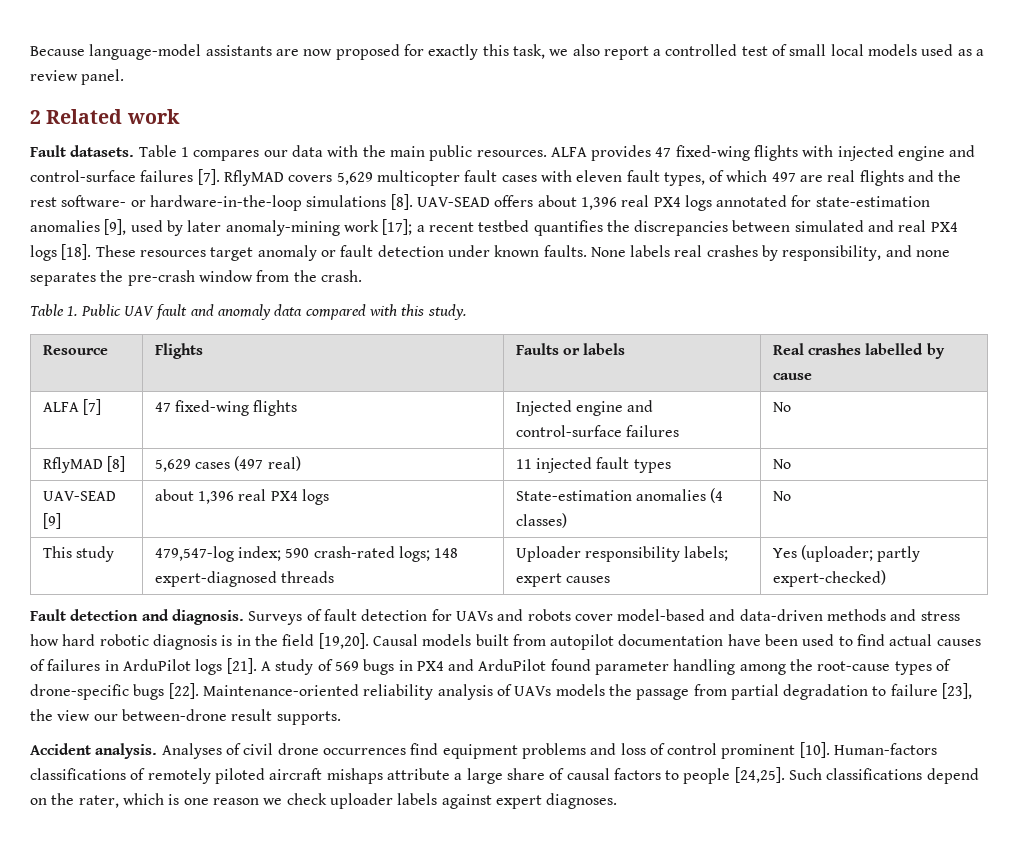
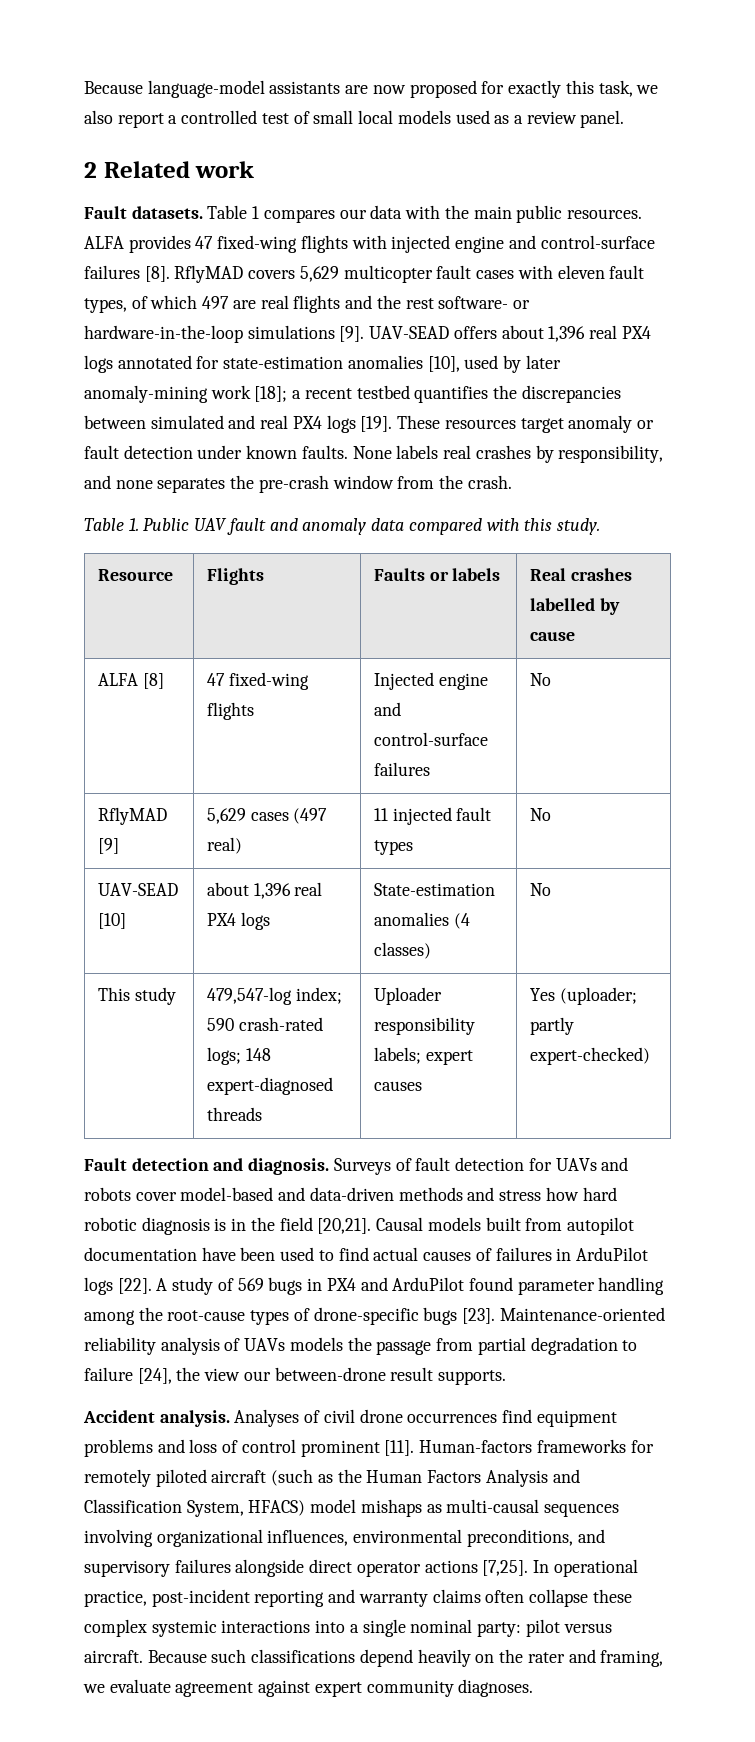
- ALFA provides 47 fixed-wing flights with injected engine and control-surface failures [7].
+ ALFA provides 47 fixed-wing flights with injected engine and control-surface failures [8].
- RflyMAD covers 5,629 multicopter fault cases with eleven fault types, of which 497 are real flights and the rest software- or hardware-in-the-loop simulations [8].
+ RflyMAD covers 5,629 multicopter fault cases with eleven fault types, of which 497 are real flights and the rest software- or hardware-in-the-loop simulations [9].
- UAV-SEAD offers about 1,396 real PX4 logs annotated for state-estimation anomalies [9], used by later anomaly-mining work [17]; a recent testbed quantifies the discrepancies between simulated and real PX4 logs [18].
+ UAV-SEAD offers about 1,396 real PX4 logs annotated for state-estimation anomalies [10], used by later anomaly-mining work [18]; a recent testbed quantifies the discrepancies between simulated and real PX4 logs [19].
- ALFA [7] | 47 fixed-wing flights | Injected engine and control-surface failures | No
+ ALFA [8] | 47 fixed-wing flights | Injected engine and control-surface failures | No
- RflyMAD [8] | 5,629 cases (497 real) | 11 injected fault types | No
+ RflyMAD [9] | 5,629 cases (497 real) | 11 injected fault types | No
- UAV-SEAD [9] | about 1,396 real PX4 logs | State-estimation anomalies (4 classes) | No
+ UAV-SEAD [10] | about 1,396 real PX4 logs | State-estimation anomalies (4 classes) | No
- Surveys of fault detection for UAVs and robots cover model-based and data-driven methods and stress how hard robotic diagnosis is in the field [19,20].
+ Surveys of fault detection for UAVs and robots cover model-based and data-driven methods and stress how hard robotic diagnosis is in the field [20,21].
- Causal models built from autopilot documentation have been used to find actual causes of failures in ArduPilot logs [21].
+ Causal models built from autopilot documentation have been used to find actual causes of failures in ArduPilot logs [22].
- A study of 569 bugs in PX4 and ArduPilot found parameter handling among the root-cause types of drone-specific bugs [22].
+ A study of 569 bugs in PX4 and ArduPilot found parameter handling among the root-cause types of drone-specific bugs [23].
- Maintenance-oriented reliability analysis of UAVs models the passage from partial degradation to failure [23], the view our between-drone result supports.
+ Maintenance-oriented reliability analysis of UAVs models the passage from partial degradation to failure [24], the view our between-drone result supports.
- Analyses of civil drone occurrences find equipment problems and loss of control prominent [10]. Human-factors classifications of remotely piloted aircraft mishaps attribute a large share of causal factors to people [24,25]. Such classifications depend on the rater, which is one reason we check uploader labels against expert diagnoses.
+ Analyses of civil drone occurrences find equipment problems and loss of control prominent [11]. Human-factors frameworks for remotely piloted aircraft (such as the Human Factors Analysis and Classification System, HFACS) model mishaps as multi-causal sequences involving organizational influences, environmental preconditions, and supervisory failures alongside direct operator actions [7,25]. In operational practice, post-incident reporting and warranty claims often collapse these complex systemic interactions into a single nominal party: pilot versus aircraft. Because such classifications depend heavily on the rater and framing, we evaluate agreement against expert community diagnoses.

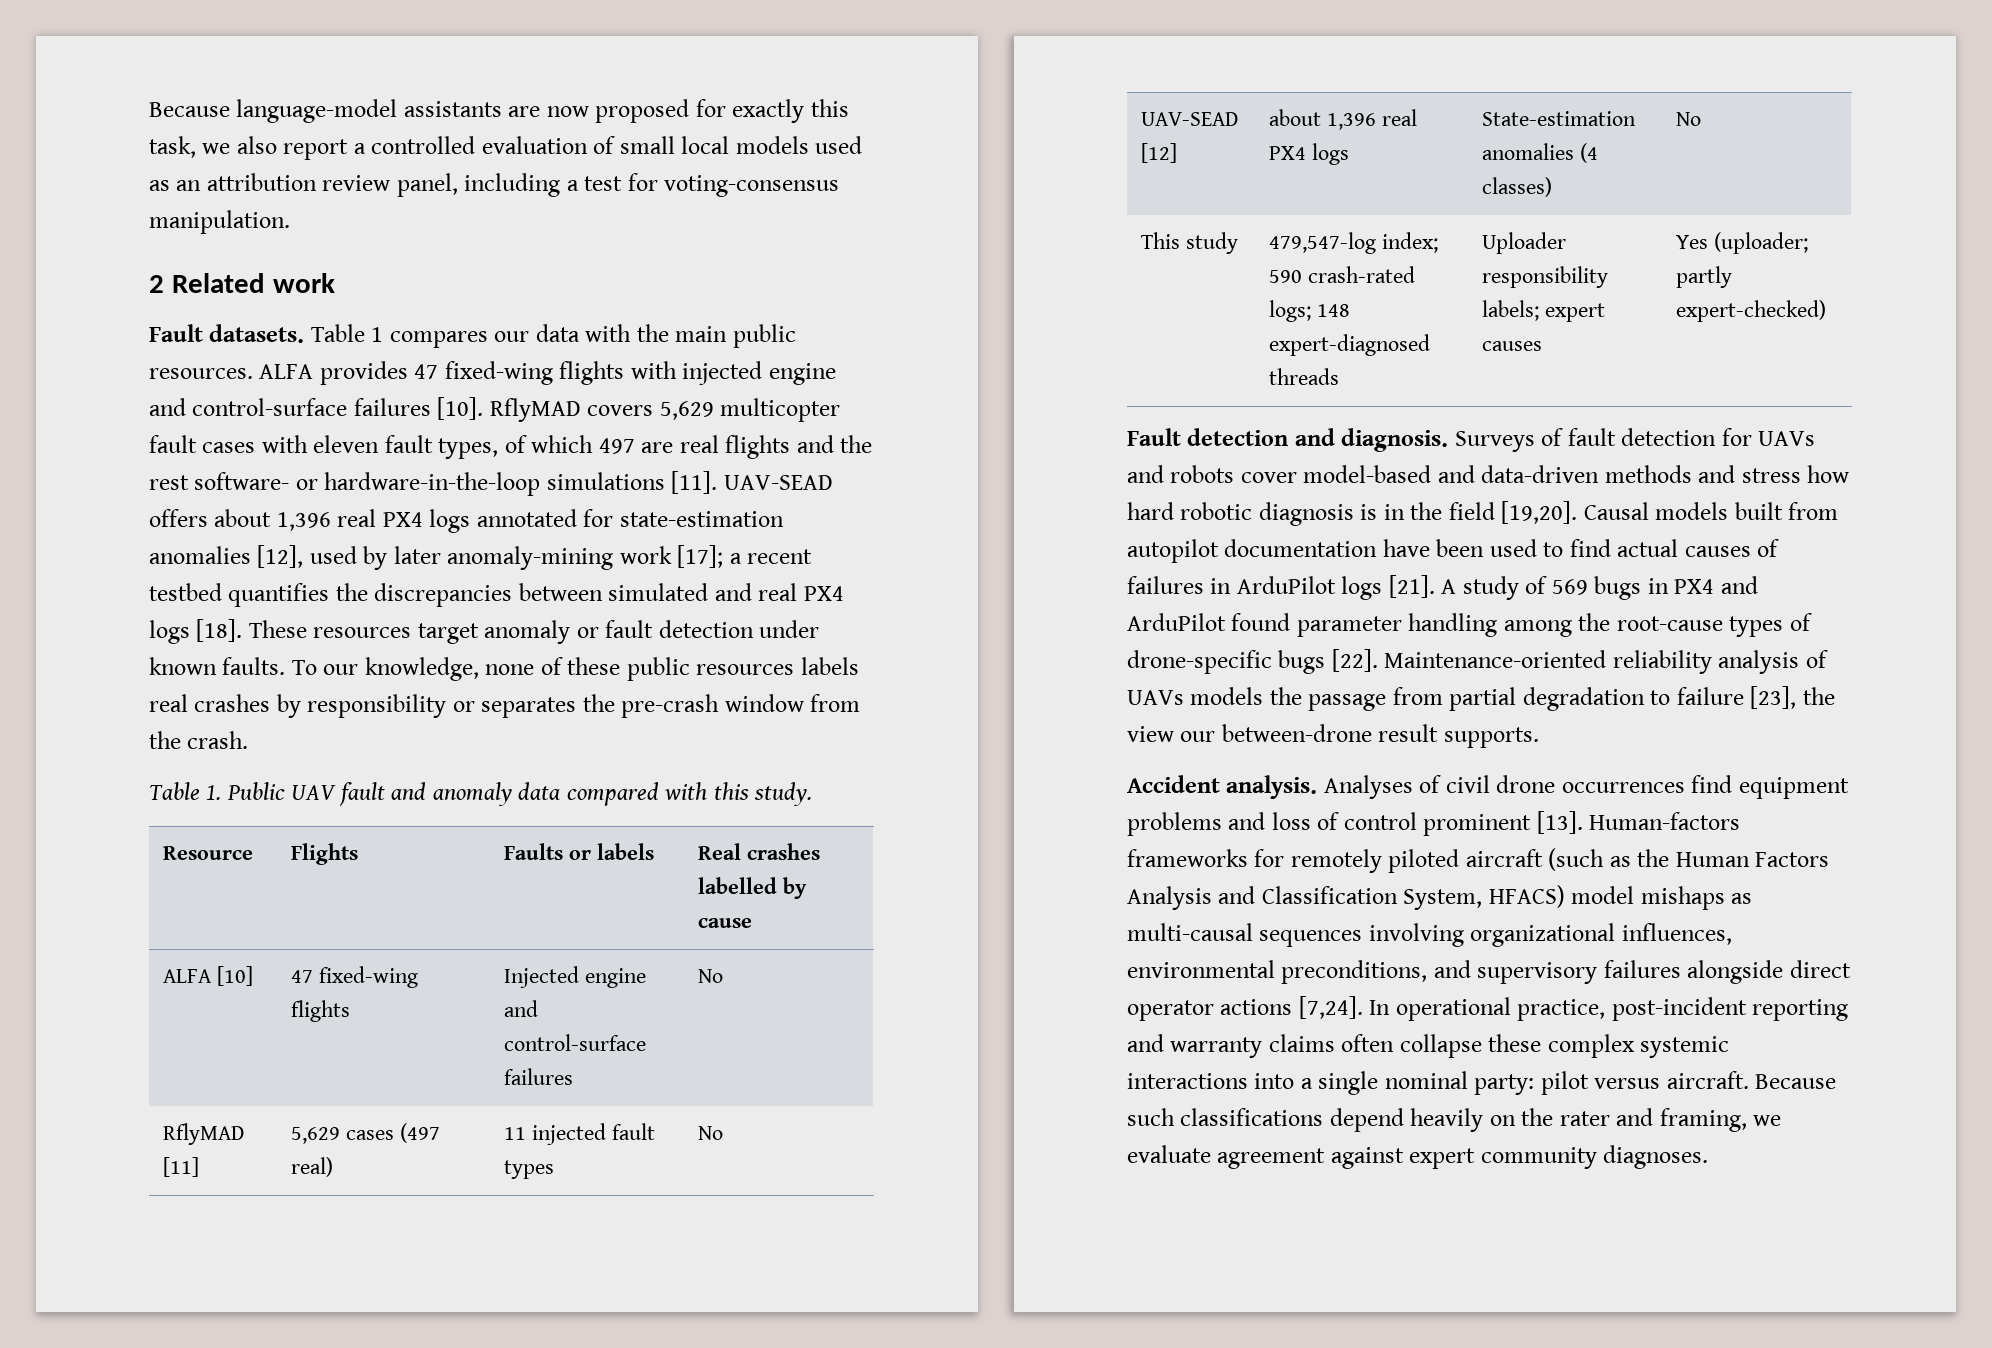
- Because language-model assistants are now proposed for exactly this task, we also report a controlled test of small local models used as a review panel.
+ Because language-model assistants are now proposed for exactly this task, we also report a controlled evaluation of small local models used as an attribution review panel, including a test for voting-consensus manipulation.
- ALFA provides 47 fixed-wing flights with injected engine and control-surface failures [8].
+ ALFA provides 47 fixed-wing flights with injected engine and control-surface failures [10].
- RflyMAD covers 5,629 multicopter fault cases with eleven fault types, of which 497 are real flights and the rest software- or hardware-in-the-loop simulations [9].
+ RflyMAD covers 5,629 multicopter fault cases with eleven fault types, of which 497 are real flights and the rest software- or hardware-in-the-loop simulations [11].
- UAV-SEAD offers about 1,396 real PX4 logs annotated for state-estimation anomalies [10], used by later anomaly-mining work [18]; a recent testbed quantifies the discrepancies between simulated and real PX4 logs [19].
+ UAV-SEAD offers about 1,396 real PX4 logs annotated for state-estimation anomalies [12], used by later anomaly-mining work [17]; a recent testbed quantifies the discrepancies between simulated and real PX4 logs [18].
- These resources target anomaly or fault detection under known faults. None labels real crashes by responsibility, and none separates the pre-crash window from the crash.
+ These resources target anomaly or fault detection under known faults. To our knowledge, none of these public resources labels real crashes by responsibility or separates the pre-crash window from the crash.
- ALFA [8] | 47 fixed-wing flights | Injected engine and control-surface failures | No
+ ALFA [10] | 47 fixed-wing flights | Injected engine and control-surface failures | No
- RflyMAD [9] | 5,629 cases (497 real) | 11 injected fault types | No
+ RflyMAD [11] | 5,629 cases (497 real) | 11 injected fault types | No
- UAV-SEAD [10] | about 1,396 real PX4 logs | State-estimation anomalies (4 classes) | No
+ UAV-SEAD [12] | about 1,396 real PX4 logs | State-estimation anomalies (4 classes) | No
- Surveys of fault detection for UAVs and robots cover model-based and data-driven methods and stress how hard robotic diagnosis is in the field [20,21].
+ Surveys of fault detection for UAVs and robots cover model-based and data-driven methods and stress how hard robotic diagnosis is in the field [19,20].
- Causal models built from autopilot documentation have been used to find actual causes of failures in ArduPilot logs [22].
+ Causal models built from autopilot documentation have been used to find actual causes of failures in ArduPilot logs [21].
- A study of 569 bugs in PX4 and ArduPilot found parameter handling among the root-cause types of drone-specific bugs [23].
+ A study of 569 bugs in PX4 and ArduPilot found parameter handling among the root-cause types of drone-specific bugs [22].
- Maintenance-oriented reliability analysis of UAVs models the passage from partial degradation to failure [24], the view our between-drone result supports.
+ Maintenance-oriented reliability analysis of UAVs models the passage from partial degradation to failure [23], the view our between-drone result supports.
- Analyses of civil drone occurrences find equipment problems and loss of control prominent [11].
+ Analyses of civil drone occurrences find equipment problems and loss of control prominent [13].
- Human-factors frameworks for remotely piloted aircraft (such as the Human Factors Analysis and Classification System, HFACS) model mishaps as multi-causal sequences involving organizational influences, environmental preconditions, and supervisory failures alongside direct operator actions [7,25].
+ Human-factors frameworks for remotely piloted aircraft (such as the Human Factors Analysis and Classification System, HFACS) model mishaps as multi-causal sequences involving organizational influences, environmental preconditions, and supervisory failures alongside direct operator actions [7,24].

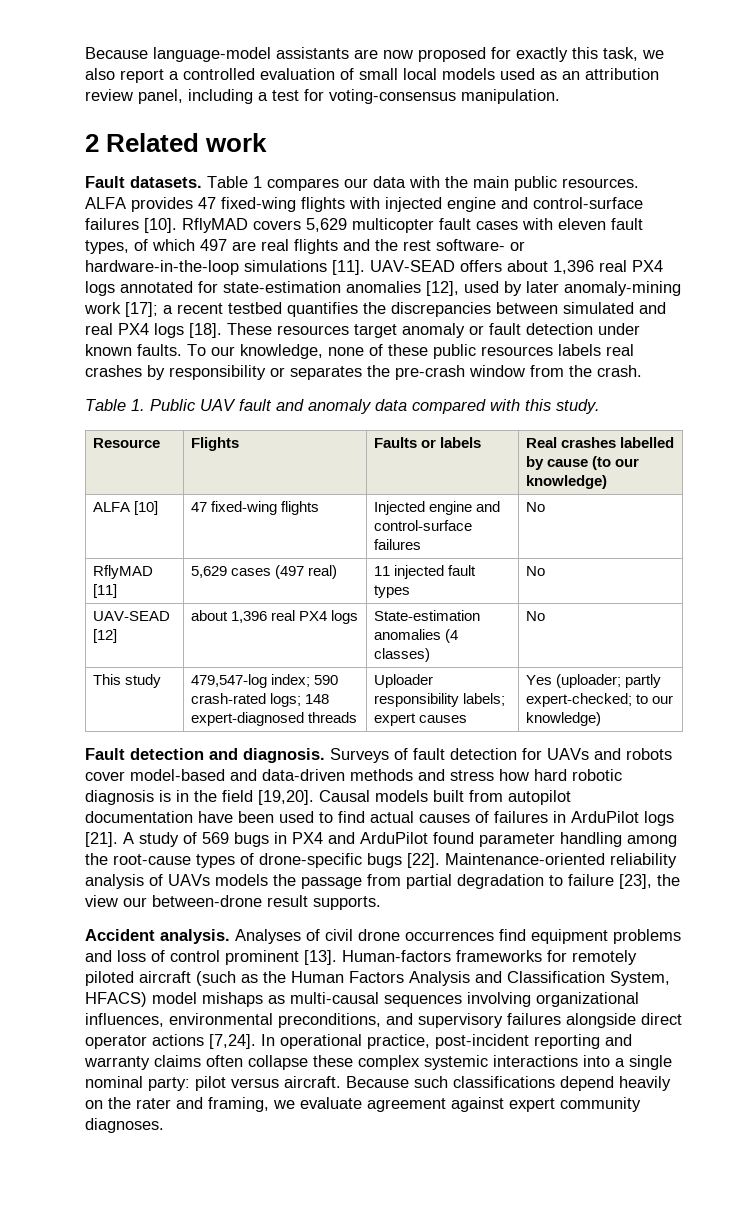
- Resource | Flights | Faults or labels | Real crashes labelled by cause
+ Resource | Flights | Faults or labels | Real crashes labelled by cause (to our knowledge)
- This study | 479,547-log index; 590 crash-rated logs; 148 expert-diagnosed threads | Uploader responsibility labels; expert causes | Yes (uploader; partly expert-checked)
+ This study | 479,547-log index; 590 crash-rated logs; 148 expert-diagnosed threads | Uploader responsibility labels; expert causes | Yes (uploader; partly expert-checked; to our knowledge)

